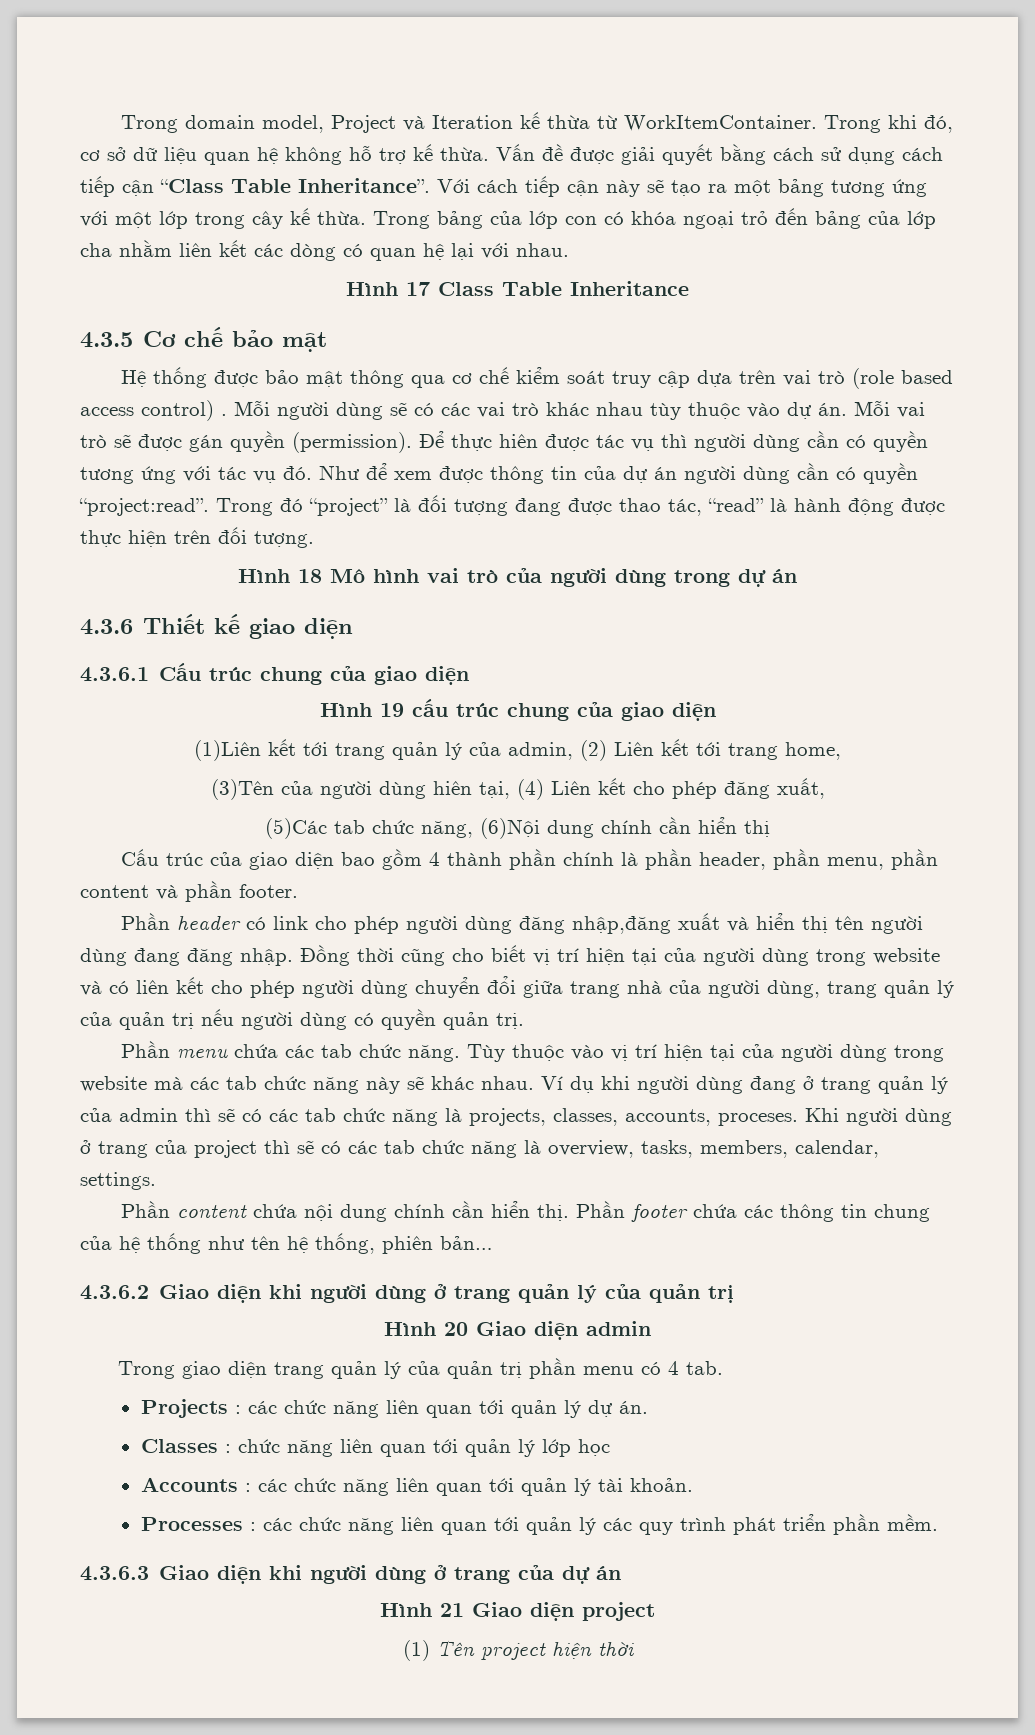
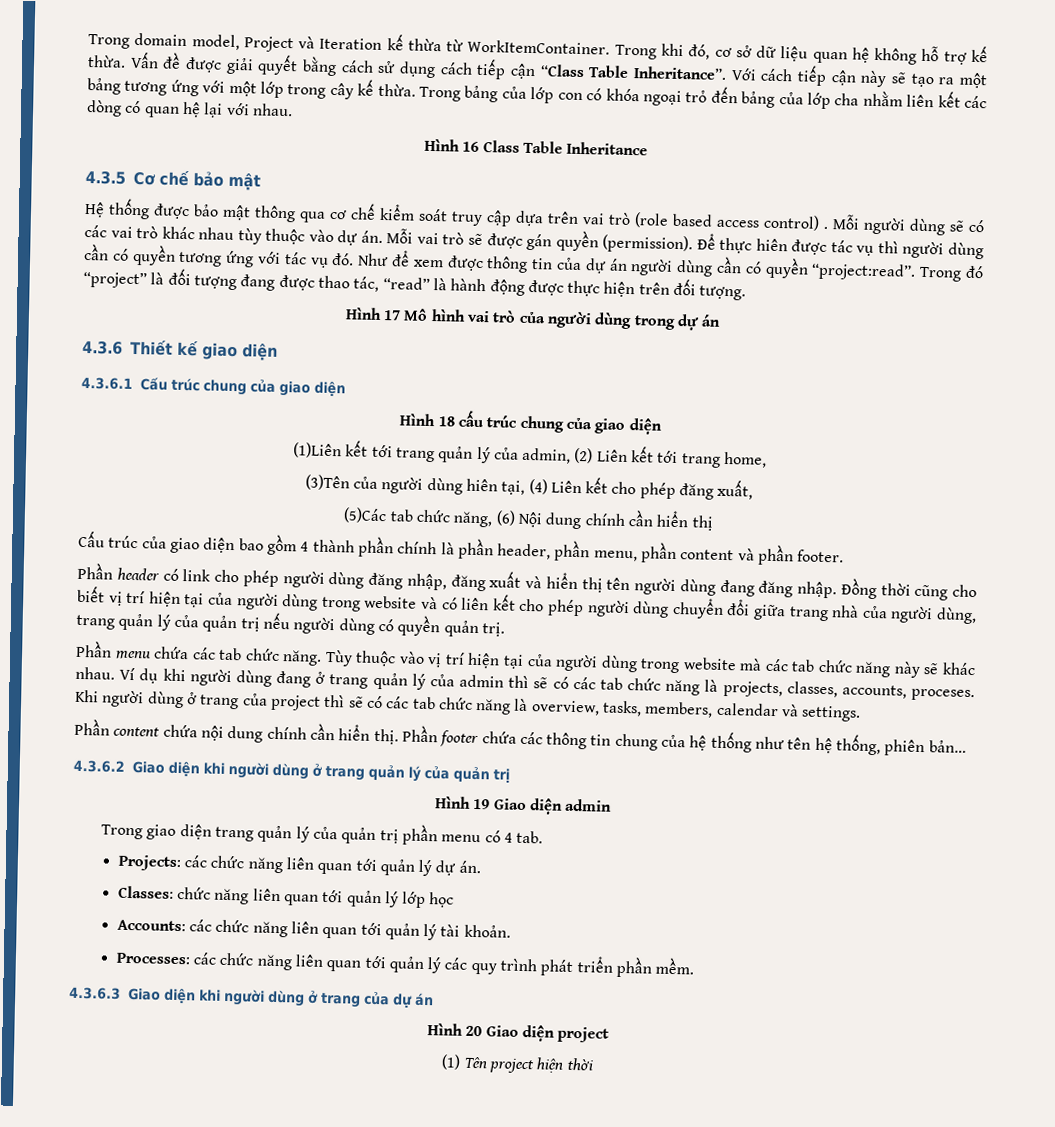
- Hình 17 Class Table Inheritance
+ Hình 16 Class Table Inheritance
- Hình 18 Mô hình vai trò của người dùng trong dự án
+ Hình 17 Mô hình vai trò của người dùng trong dự án
- Hình 19 cấu trúc chung của giao diện
+ Hình 18 cấu trúc chung của giao diện
- (5)Các tab chức năng, (6)Nội dung chính cần hiển thị
+ (5)Các tab chức năng, (6) Nội dung chính cần hiển thị
- Phần header có link cho phép người dùng đăng nhập,đăng xuất và hiển thị tên người dùng đang đăng nhập.
+ Phần header có link cho phép người dùng đăng nhập, đăng xuất và hiển thị tên người dùng đang đăng nhập.
- Khi người dùng ở trang của project thì sẽ có các tab chức năng là overview, tasks, members, calendar, settings.
+ Khi người dùng ở trang của project thì sẽ có các tab chức năng là overview, tasks, members, calendar và settings.
- Hình 20 Giao diện admin
+ Hình 19 Giao diện admin
- Projects : các chức năng liên quan tới quản lý dự án.
+ Projects: các chức năng liên quan tới quản lý dự án.
- Classes : chức năng liên quan tới quản lý lớp học
+ Classes: chức năng liên quan tới quản lý lớp học
- Accounts : các chức năng liên quan tới quản lý tài khoản.
+ Accounts: các chức năng liên quan tới quản lý tài khoản.
- Processes : các chức năng liên quan tới quản lý các quy trình phát triển phần mềm.
+ Processes: các chức năng liên quan tới quản lý các quy trình phát triển phần mềm.
- Hình 21 Giao diện project
+ Hình 20 Giao diện project

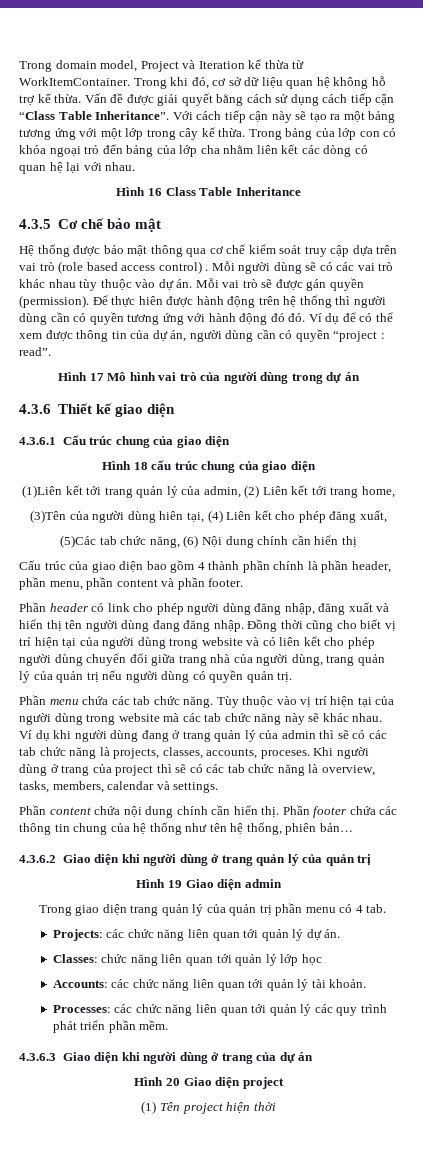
- Để thực hiên được tác vụ thì người dùng cần có quyền tương ứng với tác vụ đó. Như để xem được thông tin của dự án người dùng cần có quyền “project:read”. Trong đó “project” là đối tượng đang được thao tác, “read” là hành động được thực hiện trên đối tượng.
+ Để thực hiên được hành động trên hệ thống thì người dùng cần có quyền tương ứng với hành động đó đó. Ví dụ để có thể xem được thông tin của dự án, người dùng cần có quyền “project : read”.

